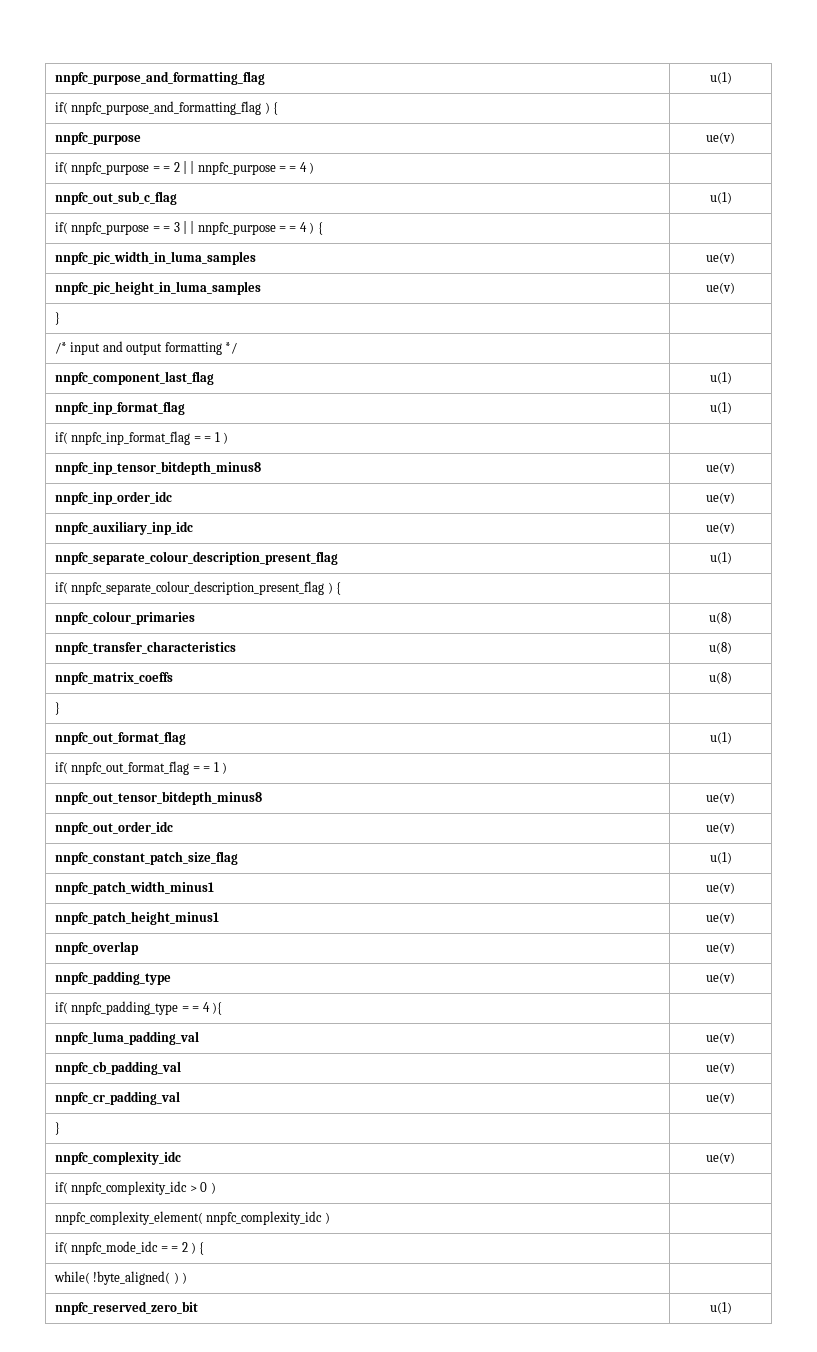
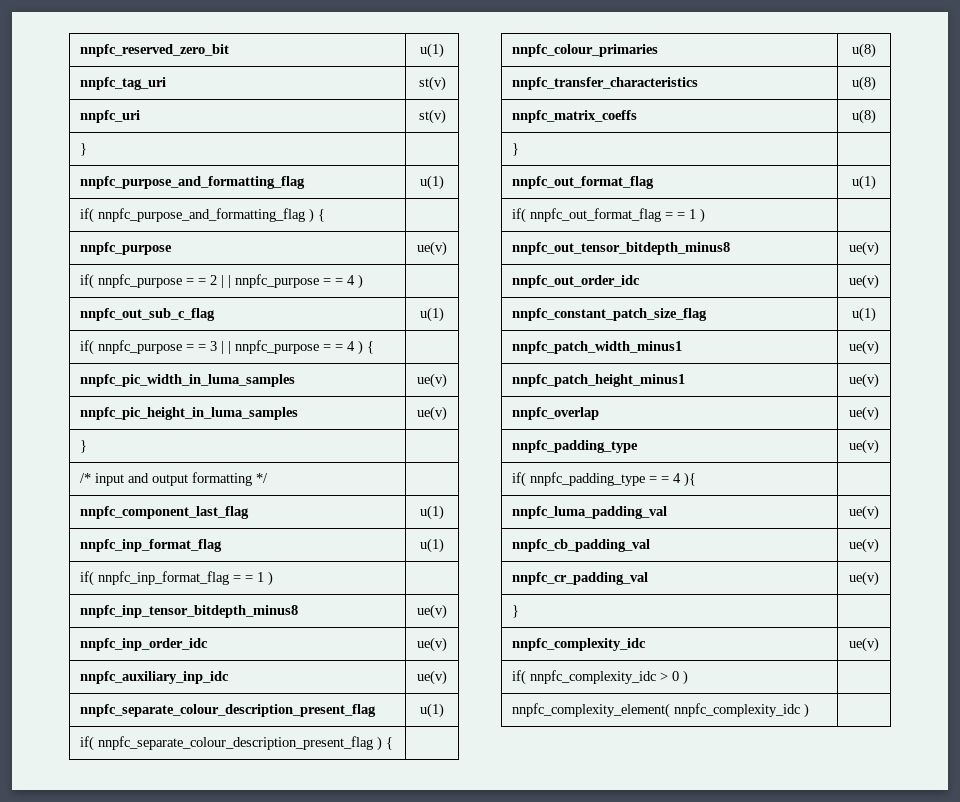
+ nnpfc_reserved_zero_bit | u(1)
+ nnpfc_tag_uri | st(v)
+ nnpfc_uri | st(v)
+ } |
- if( nnpfc_mode_idc = = 2 ) { |
- while( !byte_aligned( ) ) |
- nnpfc_reserved_zero_bit | u(1)

